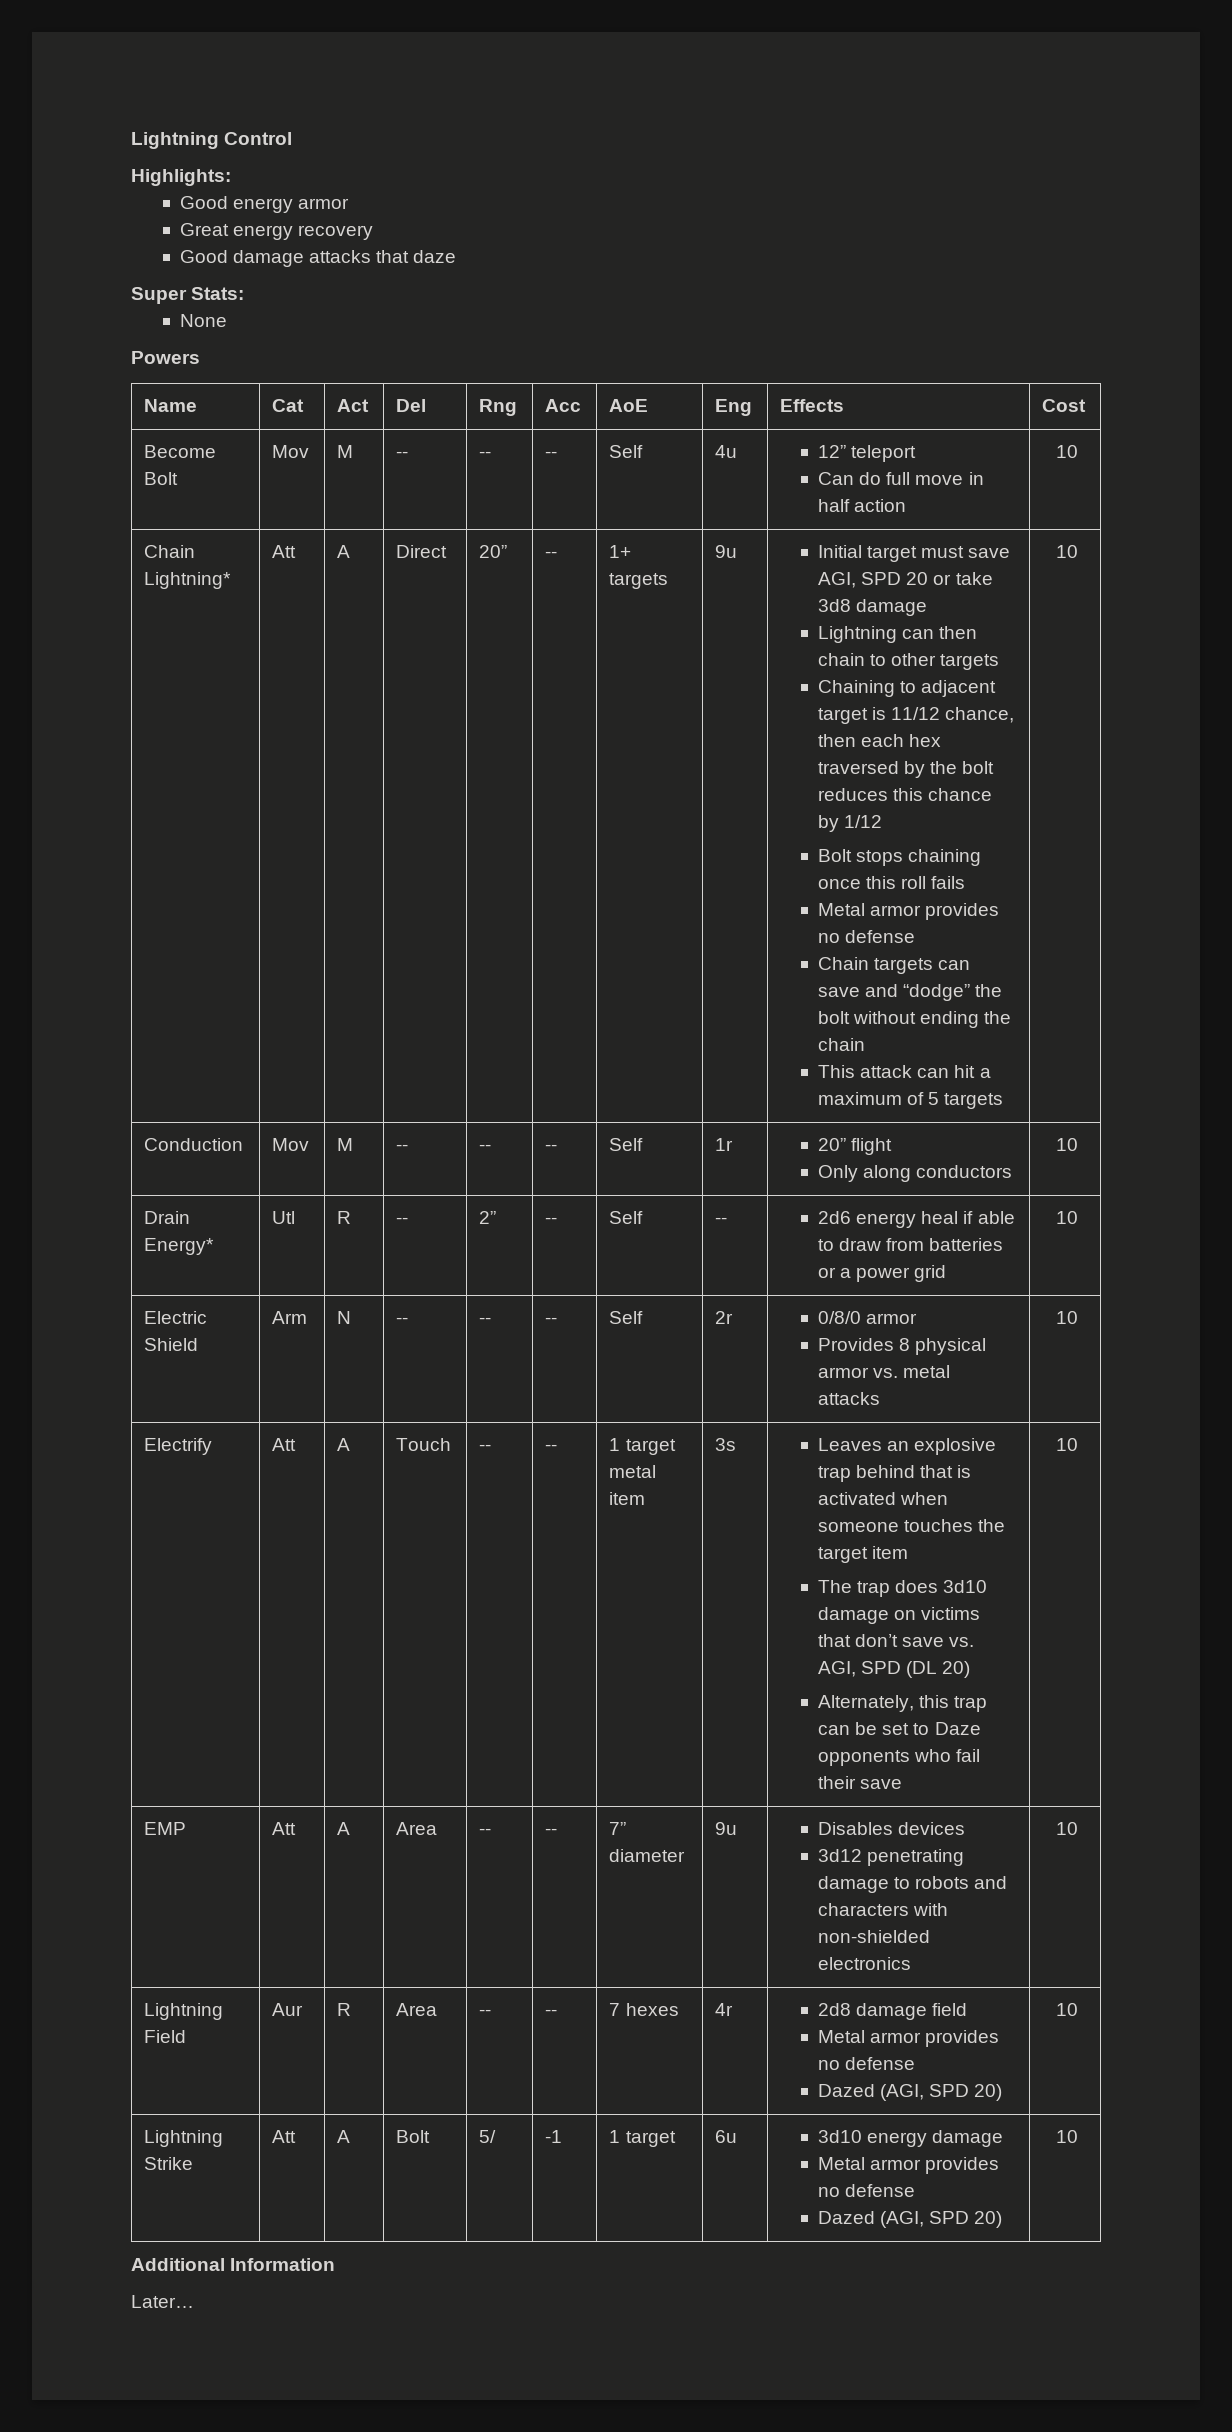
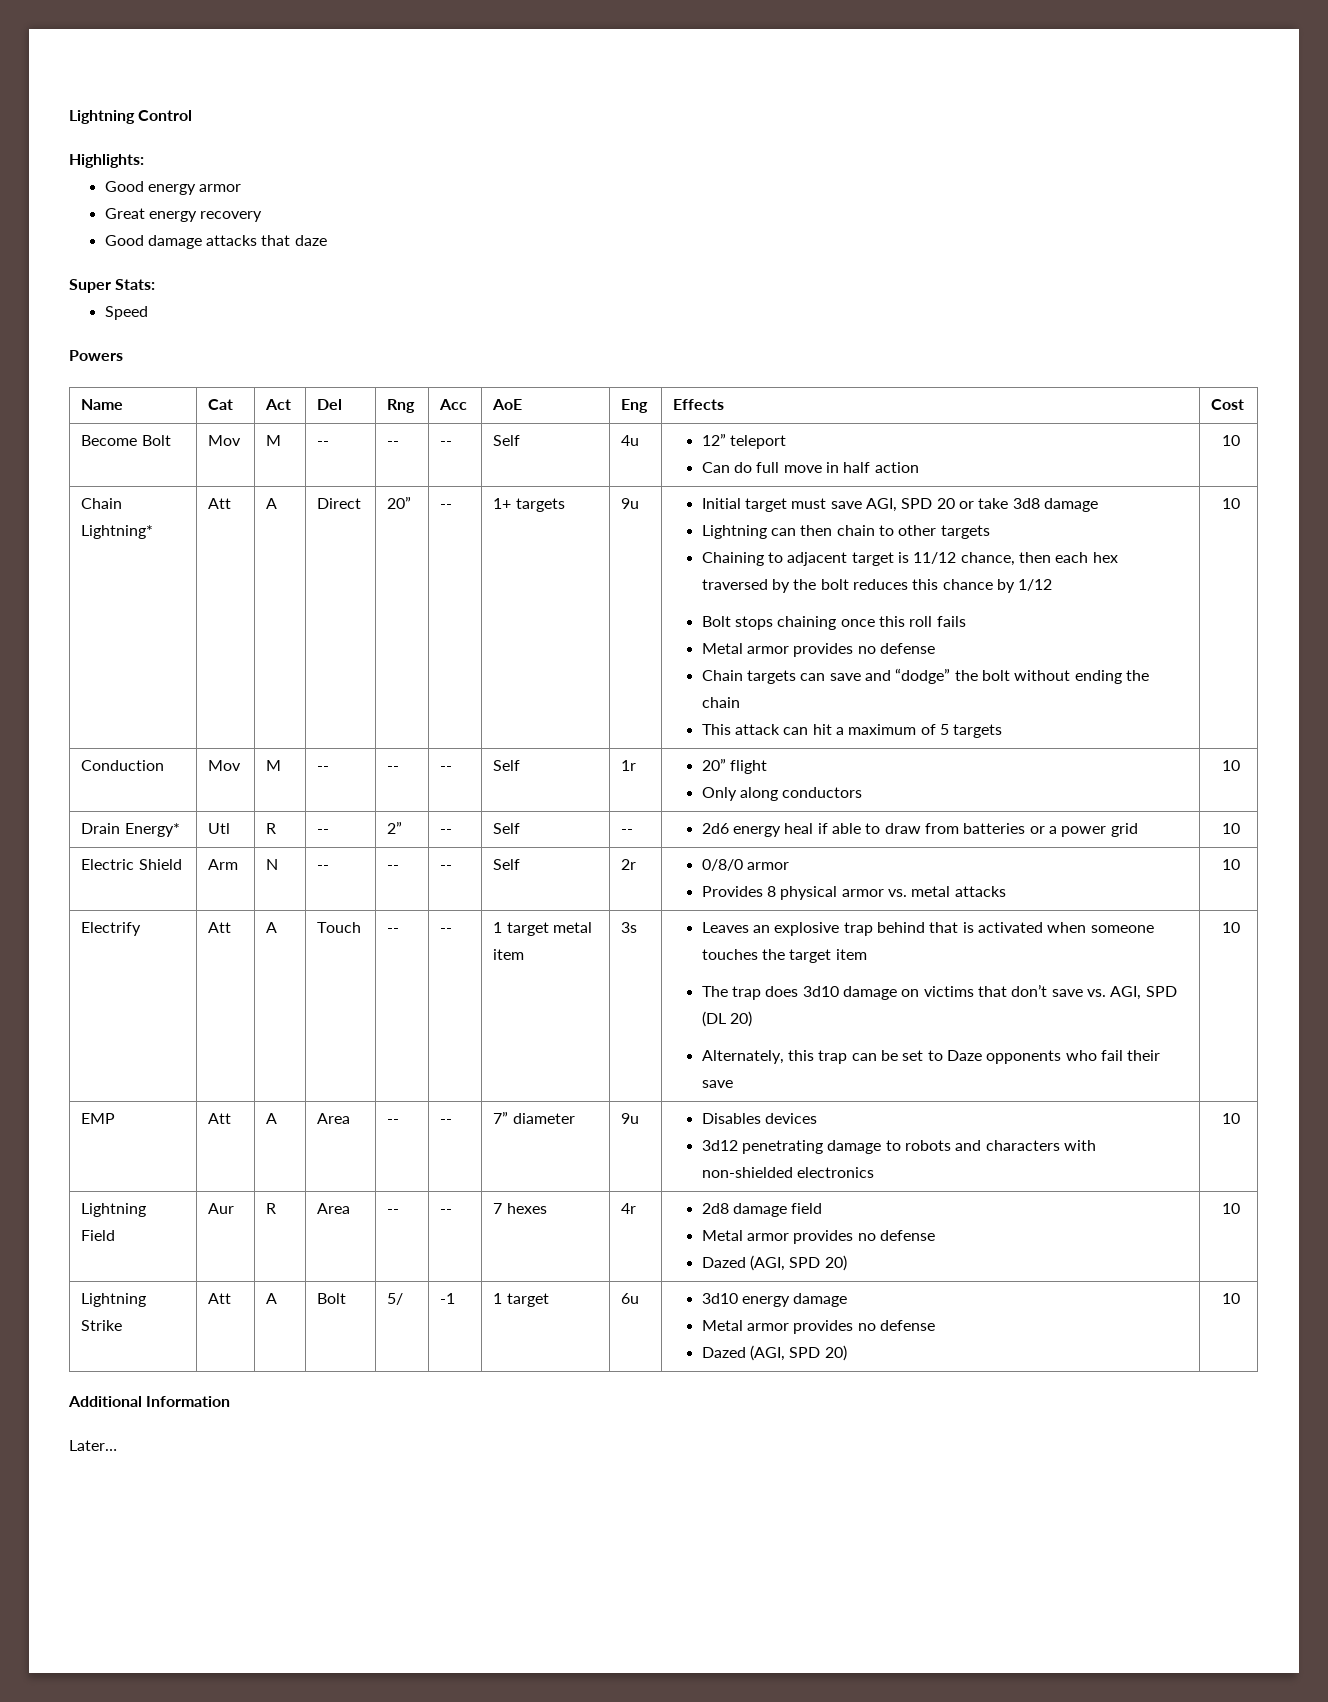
- None
+ Speed

